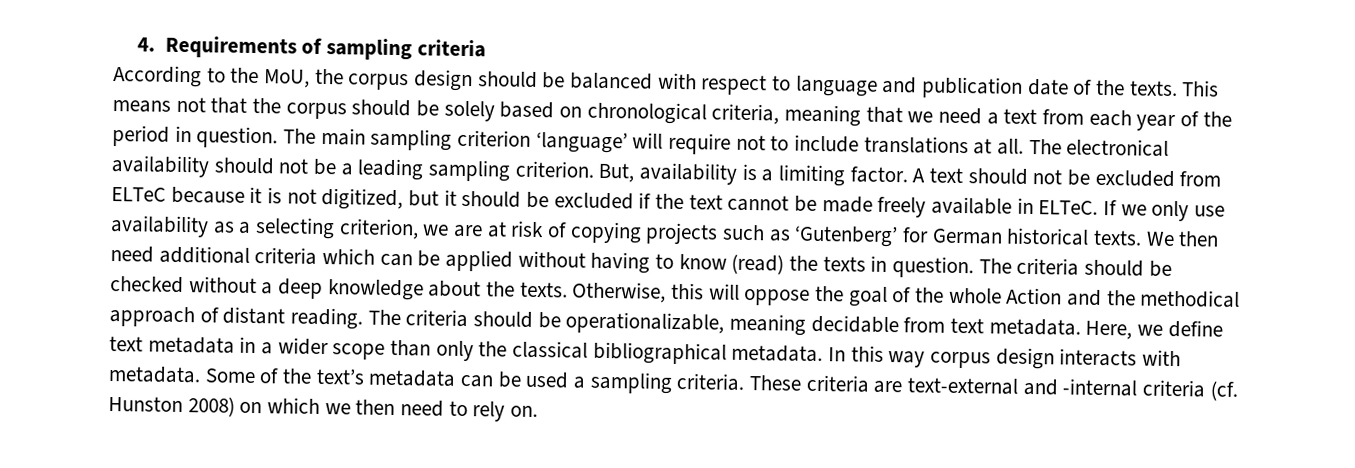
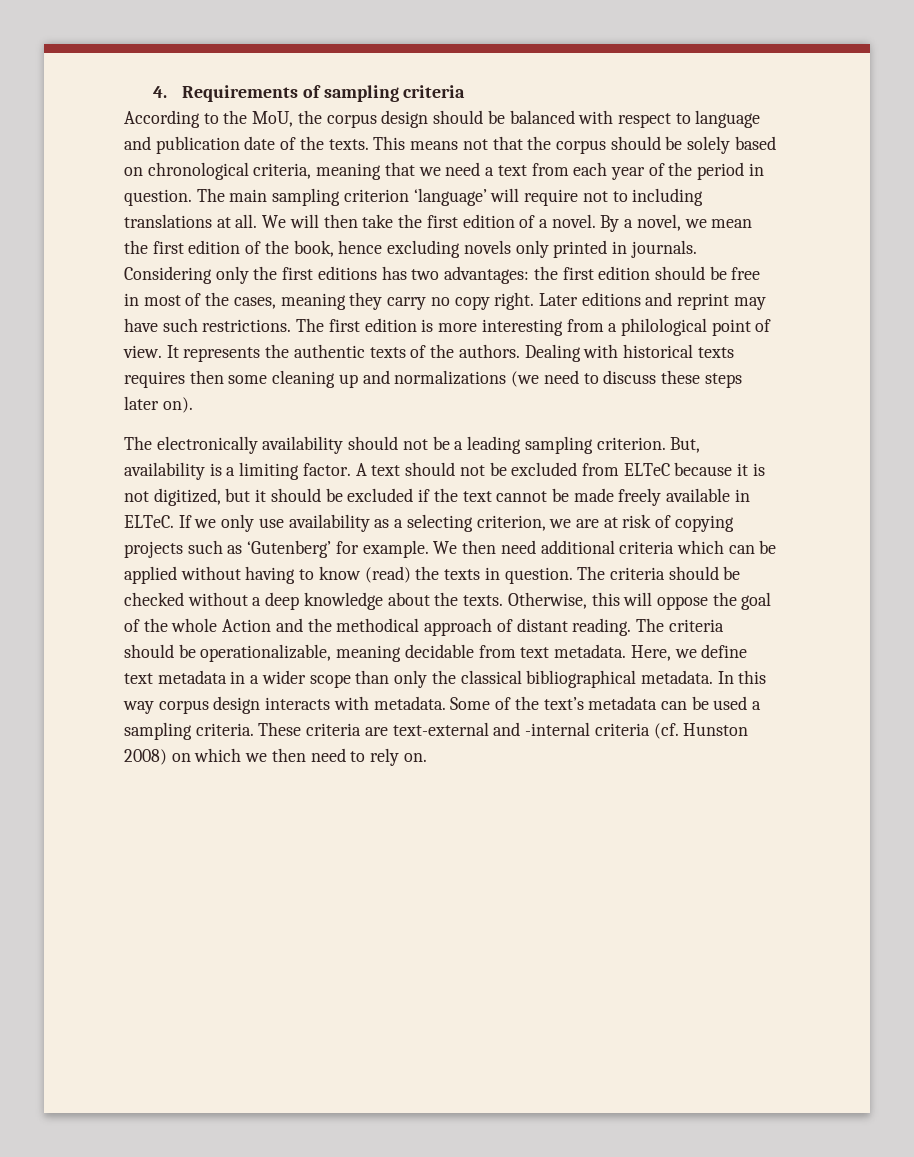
- The main sampling criterion ‘language’ will require not to include translations at all.
+ The main sampling criterion ‘language’ will require not to including translations at all.
- The electronical availability should not be a leading sampling criterion.
+ We will then take the first edition of a novel. By a novel, we mean the first edition of the book, hence excluding novels only printed in journals. Considering only the first editions has two advantages: the first edition should be free in most of the cases, meaning they carry no copy right. Later editions and reprint may have such restrictions. The first edition is more interesting from a philological point of view. It represents the authentic texts of the authors. Dealing with historical texts requires then some cleaning up and normalizations (we need to discuss these steps later on).
+ The electronically availability should not be a leading sampling criterion.
- If we only use availability as a selecting criterion, we are at risk of copying projects such as ‘Gutenberg’ for German historical texts.
+ If we only use availability as a selecting criterion, we are at risk of copying projects such as ‘Gutenberg’ for example.

